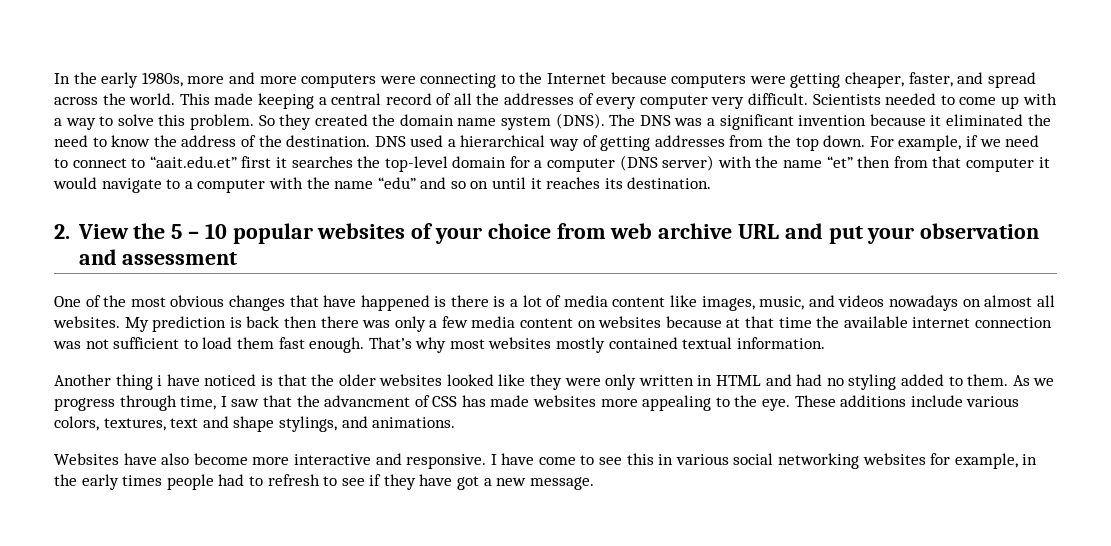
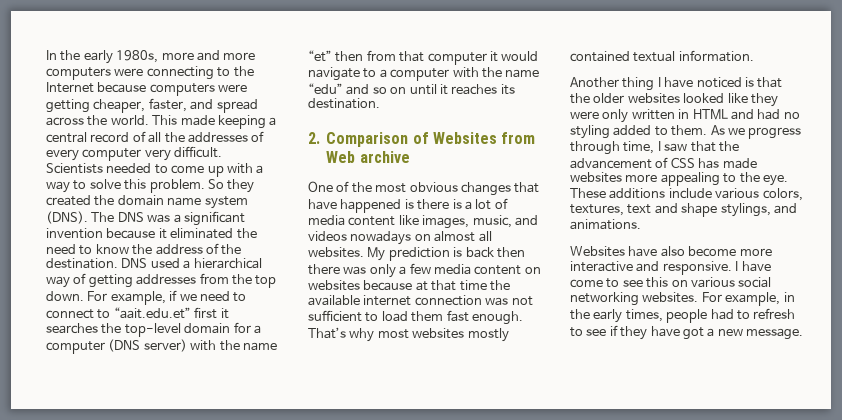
- 2. View the 5 – 10 popular websites of your choice from web archive URL and put your observation and assessment
+ 2. Comparison of Websites from Web archive
- Another thing i have noticed is that the older websites looked like they were only written in HTML and had no styling added to them.
+ Another thing I have noticed is that the older websites looked like they were only written in HTML and had no styling added to them.
- As we progress through time, I saw that the advancment of CSS has made websites more appealing to the eye.
+ As we progress through time, I saw that the advancement of CSS has made websites more appealing to the eye.
- I have come to see this in various social networking websites for example, in the early times people had to refresh to see if they have got a new message.
+ I have come to see this on various social networking websites. For example, in the early times, people had to refresh to see if they have got a new message.

